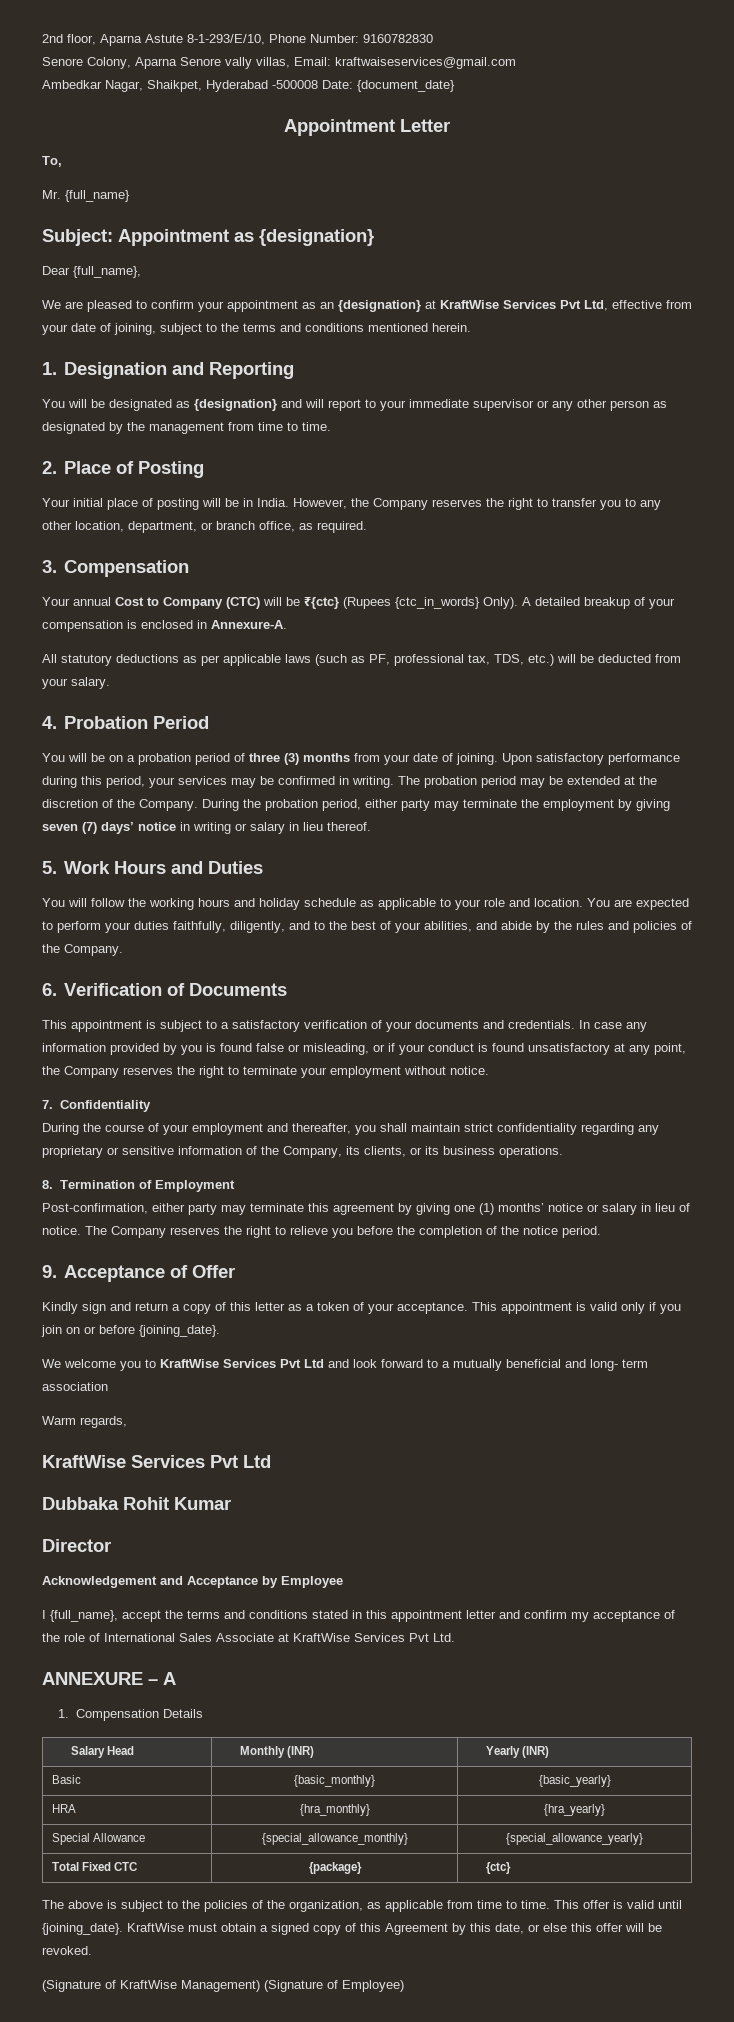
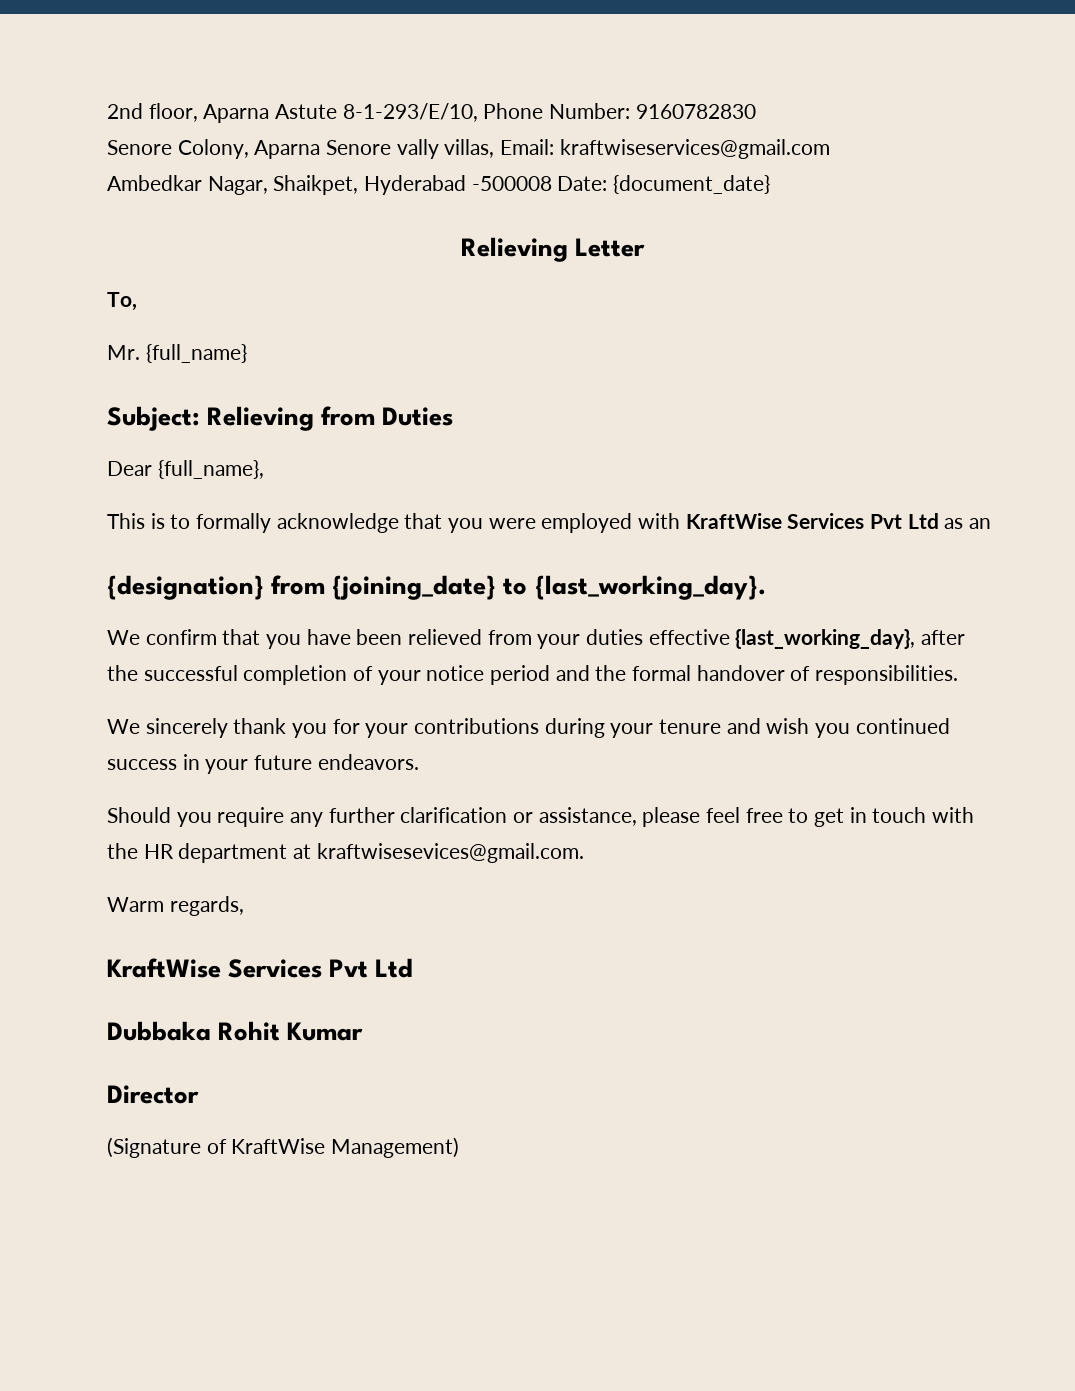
- Senore Colony, Aparna Senore vally villas, Email: kraftwaiseservices@gmail.com
+ Senore Colony, Aparna Senore vally villas, Email: kraftwiseservices@gmail.com
- Appointment Letter
+ Relieving Letter
- Subject: Appointment as {designation}
+ Subject: Relieving from Duties
- We are pleased to confirm your appointment as an {designation} at KraftWise Services Pvt Ltd, effective from your date of joining, subject to the terms and conditions mentioned herein.
- 1. Designation and Reporting
- You will be designated as {designation} and will report to your immediate supervisor or any other person as designated by the management from time to time.
- 2. Place of Posting
- Your initial place of posting will be in India. However, the Company reserves the right to transfer you to any other location, department, or branch office, as required.
- 3. Compensation
- Your annual Cost to Company (CTC) will be ₹{ctc} (Rupees {ctc_in_words} Only). A detailed breakup of your compensation is enclosed in Annexure-A.
- All statutory deductions as per applicable laws (such as PF, professional tax, TDS, etc.) will be deducted from your salary.
- 4. Probation Period
- You will be on a probation period of three (3) months from your date of joining. Upon satisfactory performance during this period, your services may be confirmed in writing. The probation period may be extended at the discretion of the Company. During the probation period, either party may terminate the employment by giving seven (7) days’ notice in writing or salary in lieu thereof.
- 5. Work Hours and Duties
- You will follow the working hours and holiday schedule as applicable to your role and location. You are expected to perform your duties faithfully, diligently, and to the best of your abilities, and abide by the rules and policies of the Company.
- 6. Verification of Documents
- This appointment is subject to a satisfactory verification of your documents and credentials. In case any information provided by you is found false or misleading, or if your conduct is found unsatisfactory at any point, the Company reserves the right to terminate your employment without notice.
- 7. Confidentiality
- During the course of your employment and thereafter, you shall maintain strict confidentiality regarding any proprietary or sensitive information of the Company, its clients, or its business operations.
- 8. Termination of Employment
- Post-confirmation, either party may terminate this agreement by giving one (1) months’ notice or salary in lieu of notice. The Company reserves the right to relieve you before the completion of the notice period.
- 9. Acceptance of Offer
- Kindly sign and return a copy of this letter as a token of your acceptance. This appointment is valid only if you join on or before {joining_date}.
- We welcome you to KraftWise Services Pvt Ltd and look forward to a mutually beneficial and long- term association
+ This is to formally acknowledge that you were employed with KraftWise Services Pvt Ltd as an
+ {designation} from {joining_date} to {last_working_day}.
+ We confirm that you have been relieved from your duties effective {last_working_day}, after the successful completion of your notice period and the formal handover of responsibilities.
+ We sincerely thank you for your contributions during your tenure and wish you continued success in your future endeavors.
+ Should you require any further clarification or assistance, please feel free to get in touch with the HR department at kraftwisesevices@gmail.com.
- Acknowledgement and Acceptance by Employee
- I {full_name}, accept the terms and conditions stated in this appointment letter and confirm my acceptance of the role of International Sales Associate at KraftWise Services Pvt Ltd.
- ANNEXURE – A
- 1. Compensation Details
- Salary Head | Monthly (INR) | Yearly (INR)
- Basic | {basic_monthly} | {basic_yearly}
- HRA | {hra_monthly} | {hra_yearly}
- Special Allowance | {special_allowance_monthly} | {special_allowance_yearly}
- Total Fixed CTC | {package} | {ctc}
- The above is subject to the policies of the organization, as applicable from time to time. This offer is valid until {joining_date}. KraftWise must obtain a signed copy of this Agreement by this date, or else this offer will be revoked.
- (Signature of KraftWise Management) (Signature of Employee)
+ (Signature of KraftWise Management)

